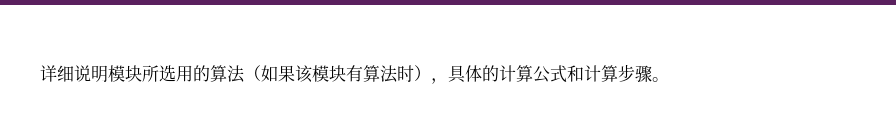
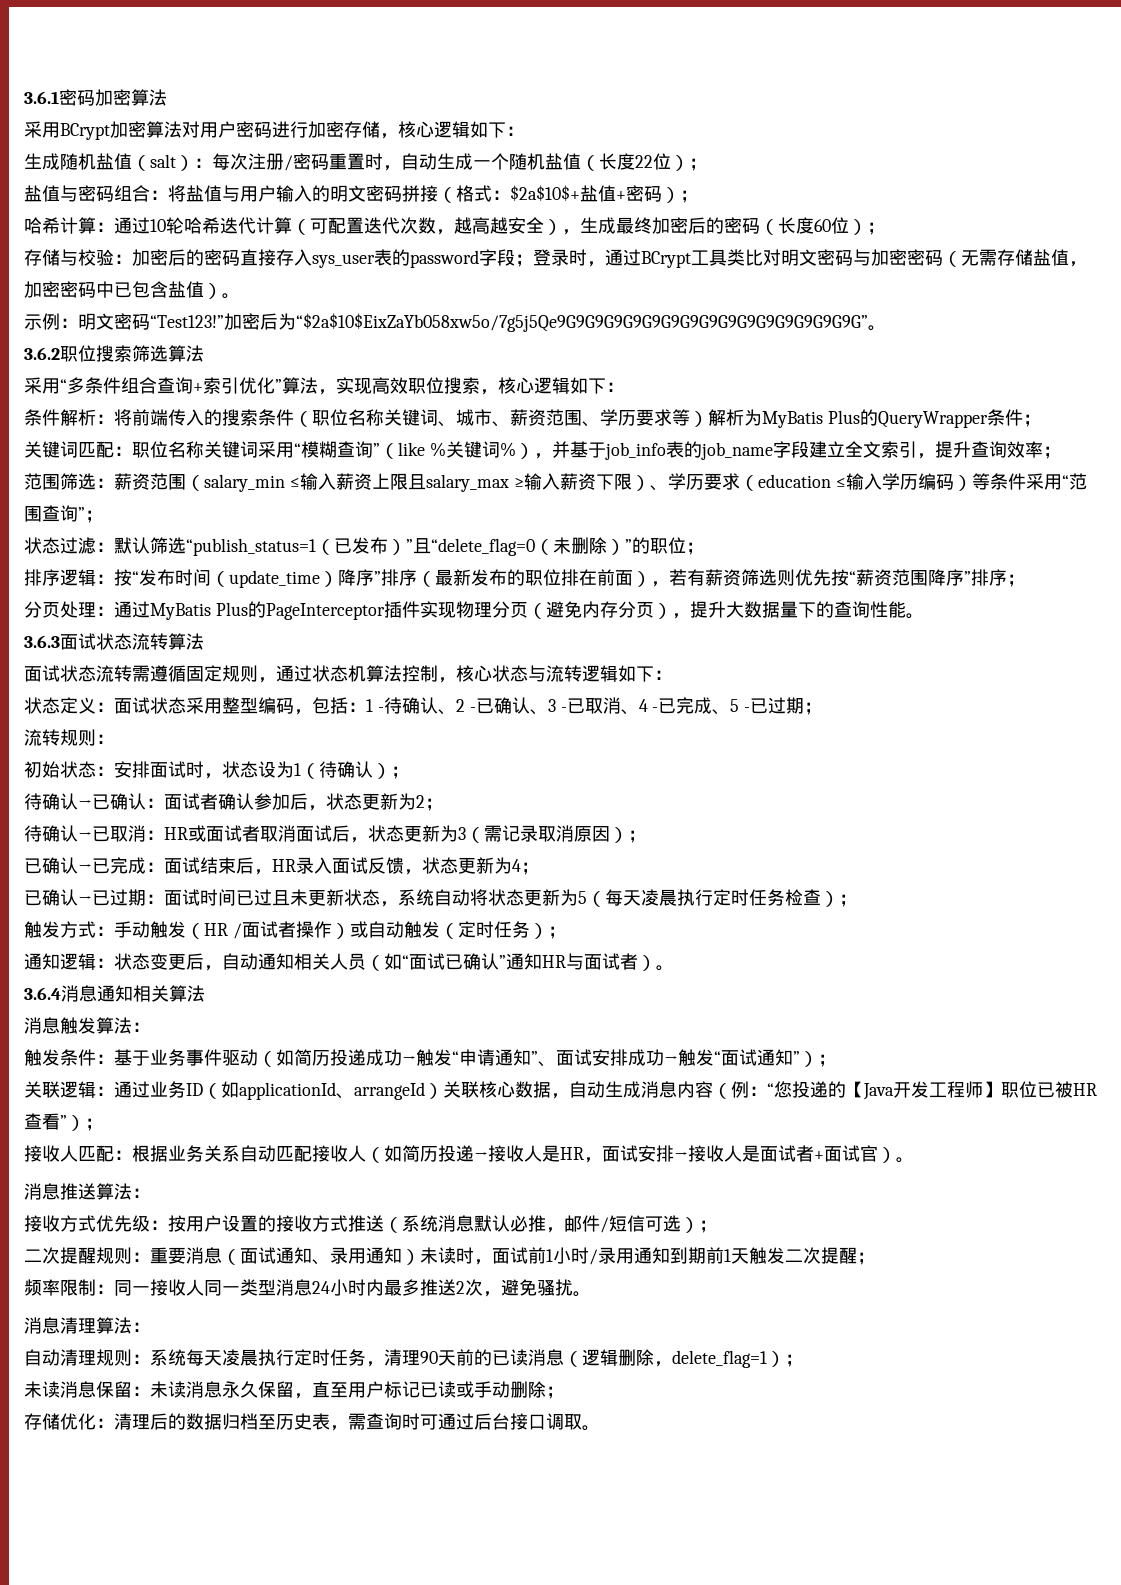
- 详细说明模块所选用的算法（如果该模块有算法时），具体的计算公式和计算步骤。
+ 3.6.1密码加密算法
+ 采用BCrypt加密算法对用户密码进行加密存储，核心逻辑如下：
+ 生成随机盐值（salt）：每次注册/密码重置时，自动生成一个随机盐值（长度22位）；
+ 盐值与密码组合：将盐值与用户输入的明文密码拼接（格式：$2a$10$+盐值+密码）；
+ 哈希计算：通过10轮哈希迭代计算（可配置迭代次数，越高越安全），生成最终加密后的密码（长度60位）；
+ 存储与校验：加密后的密码直接存入sys_user表的password字段；登录时，通过BCrypt工具类比对明文密码与加密密码（无需存储盐值，加密密码中已包含盐值）。
+ 示例：明文密码“Test123!”加密后为“$2a$10$EixZaYb058xw5o/7g5j5Qe9G9G9G9G9G9G9G9G9G9G9G9G9G9G9G9G”。
+ 3.6.2职位搜索筛选算法
+ 采用“多条件组合查询+索引优化”算法，实现高效职位搜索，核心逻辑如下：
+ 条件解析：将前端传入的搜索条件（职位名称关键词、城市、薪资范围、学历要求等）解析为MyBatis Plus的QueryWrapper条件；
+ 关键词匹配：职位名称关键词采用“模糊查询”（like %关键词%），并基于job_info表的job_name字段建立全文索引，提升查询效率；
+ 范围筛选：薪资范围（salary_min ≤输入薪资上限且salary_max ≥输入薪资下限）、学历要求（education ≤输入学历编码）等条件采用“范围查询”；
+ 状态过滤：默认筛选“publish_status=1（已发布）”且“delete_flag=0（未删除）”的职位；
+ 排序逻辑：按“发布时间（update_time）降序”排序（最新发布的职位排在前面），若有薪资筛选则优先按“薪资范围降序”排序；
+ 分页处理：通过MyBatis Plus的PageInterceptor插件实现物理分页（避免内存分页），提升大数据量下的查询性能。
+ 3.6.3面试状态流转算法
+ 面试状态流转需遵循固定规则，通过状态机算法控制，核心状态与流转逻辑如下：
+ 状态定义：面试状态采用整型编码，包括：1 -待确认、2 -已确认、3 -已取消、4 -已完成、5 -已过期；
+ 流转规则：
+ 初始状态：安排面试时，状态设为1（待确认）；
+ 待确认→已确认：面试者确认参加后，状态更新为2；
+ 待确认→已取消：HR或面试者取消面试后，状态更新为3（需记录取消原因）；
+ 已确认→已完成：面试结束后，HR录入面试反馈，状态更新为4；
+ 已确认→已过期：面试时间已过且未更新状态，系统自动将状态更新为5（每天凌晨执行定时任务检查）；
+ 触发方式：手动触发（HR /面试者操作）或自动触发（定时任务）；
+ 通知逻辑：状态变更后，自动通知相关人员（如“面试已确认”通知HR与面试者）。
+ 3.6.4消息通知相关算法
+ 消息触发算法：
+ 触发条件：基于业务事件驱动（如简历投递成功→触发“申请通知”、面试安排成功→触发“面试通知”）；
+ 关联逻辑：通过业务ID（如applicationId、arrangeId）关联核心数据，自动生成消息内容（例：“您投递的【Java开发工程师】职位已被HR查看”）；
+ 接收人匹配：根据业务关系自动匹配接收人（如简历投递→接收人是HR，面试安排→接收人是面试者+面试官）。
+ 消息推送算法：
+ 接收方式优先级：按用户设置的接收方式推送（系统消息默认必推，邮件/短信可选）；
+ 二次提醒规则：重要消息（面试通知、录用通知）未读时，面试前1小时/录用通知到期前1天触发二次提醒；
+ 频率限制：同一接收人同一类型消息24小时内最多推送2次，避免骚扰。
+ 消息清理算法：
+ 自动清理规则：系统每天凌晨执行定时任务，清理90天前的已读消息（逻辑删除，delete_flag=1）；
+ 未读消息保留：未读消息永久保留，直至用户标记已读或手动删除；
+ 存储优化：清理后的数据归档至历史表，需查询时可通过后台接口调取。

